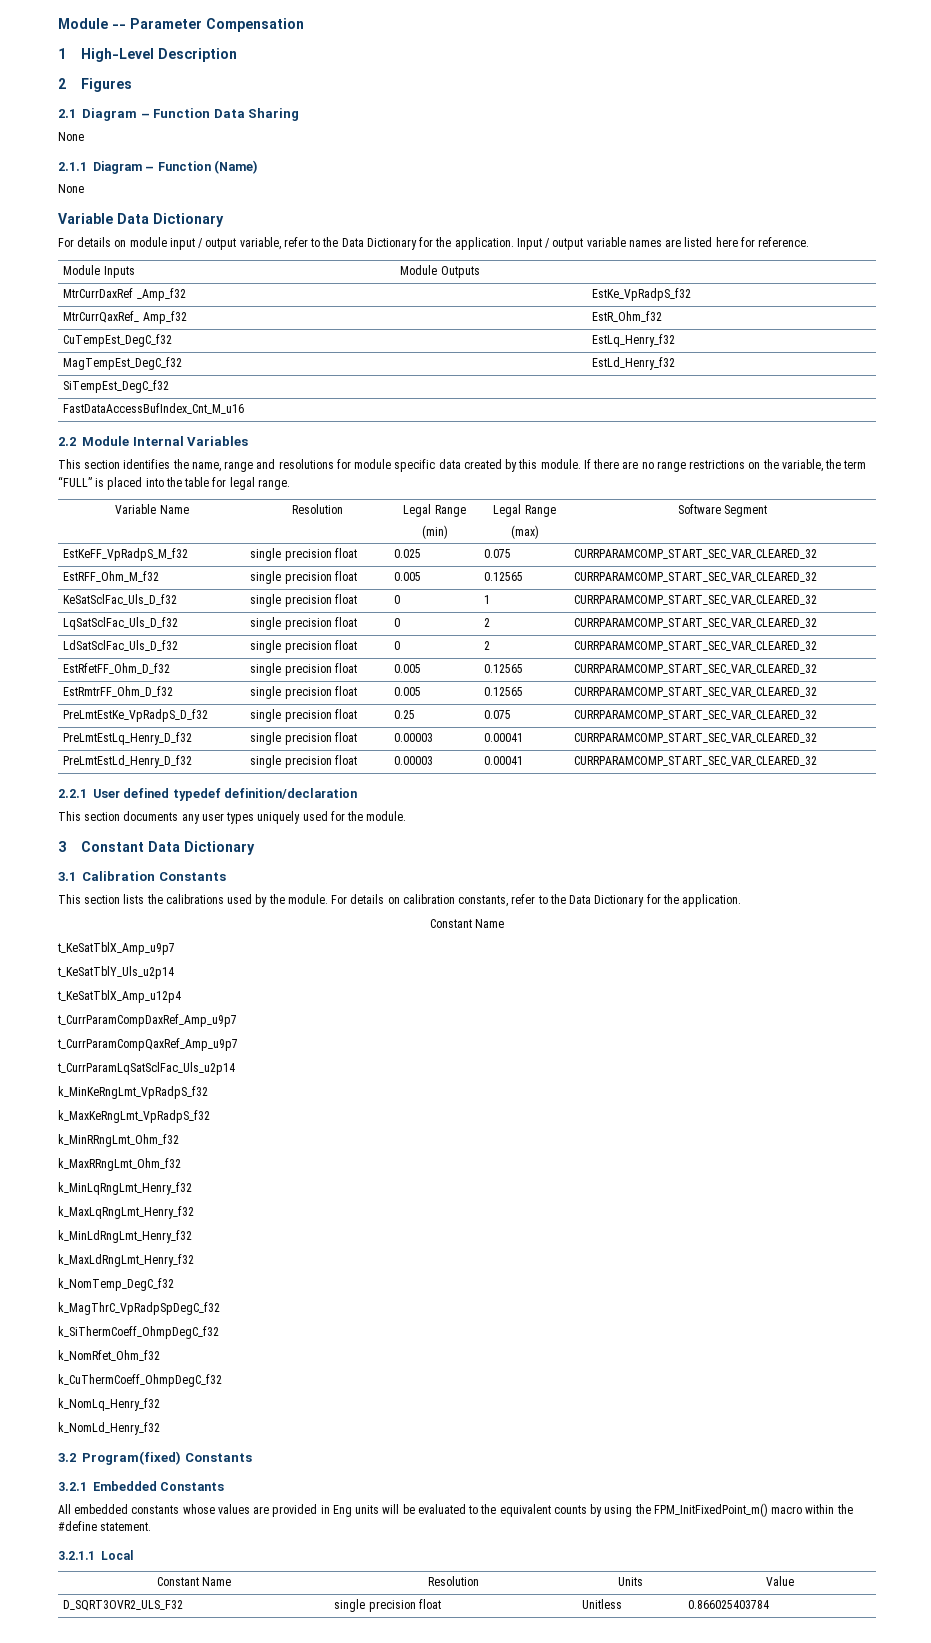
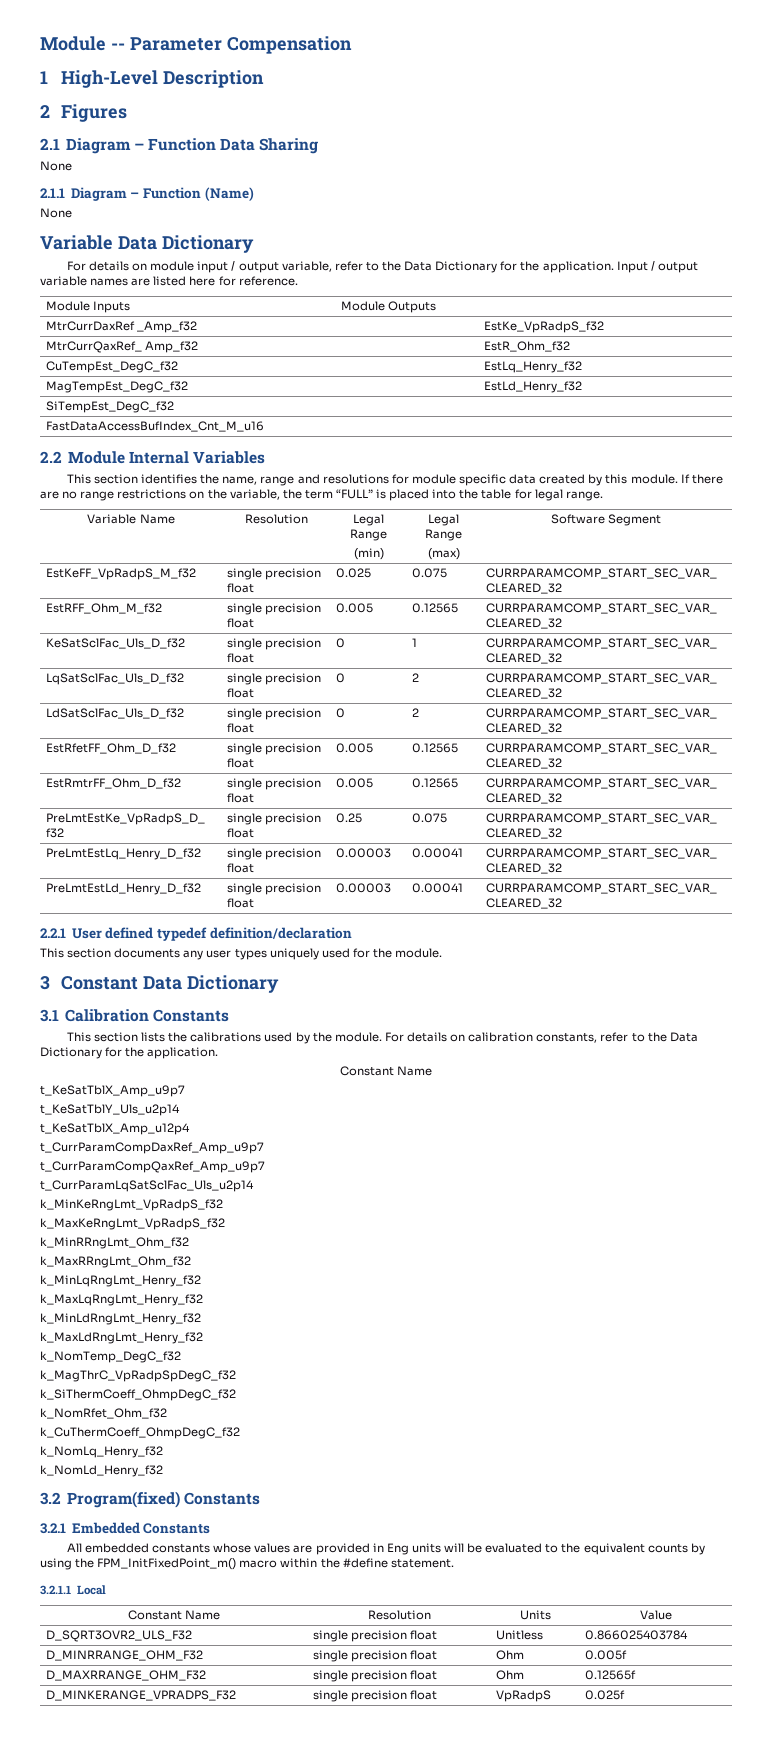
+ D_MINRRANGE_OHM_F32 | single precision float | Ohm | 0.005f
+ D_MAXRRANGE_OHM_F32 | single precision float | Ohm | 0.12565f
+ D_MINKERANGE_VPRADPS_F32 | single precision float | VpRadpS | 0.025f

